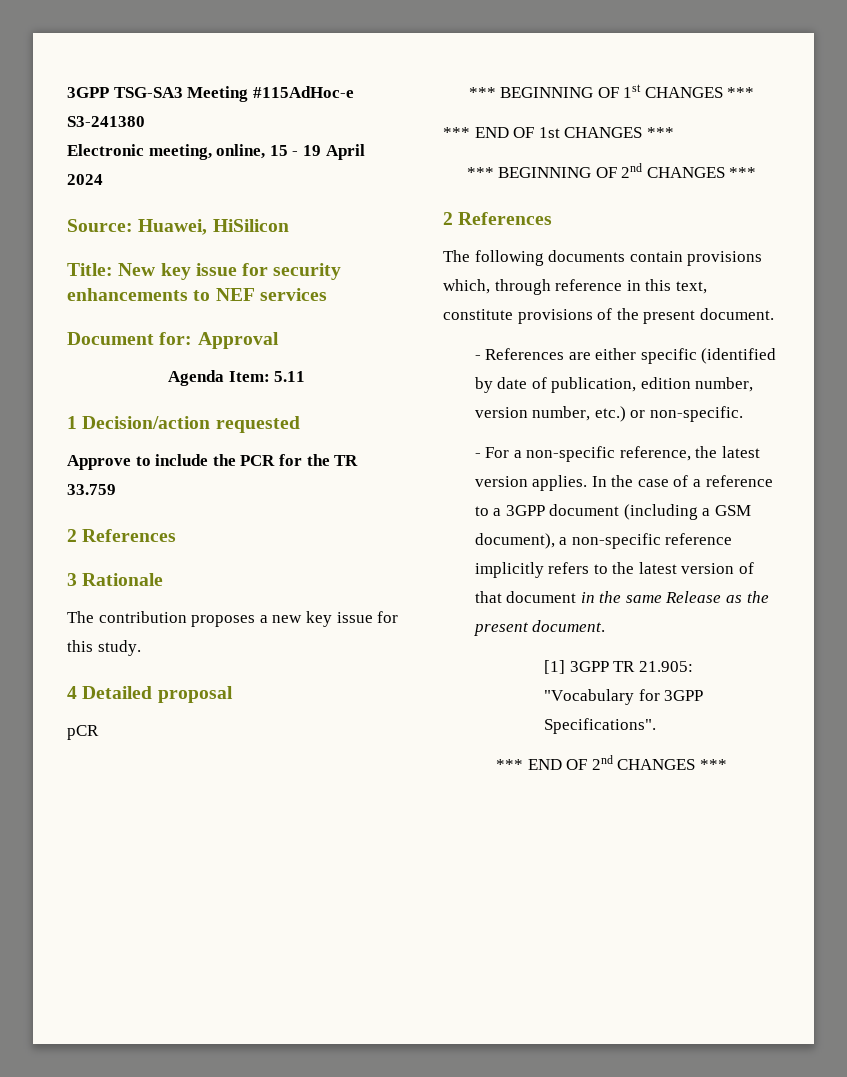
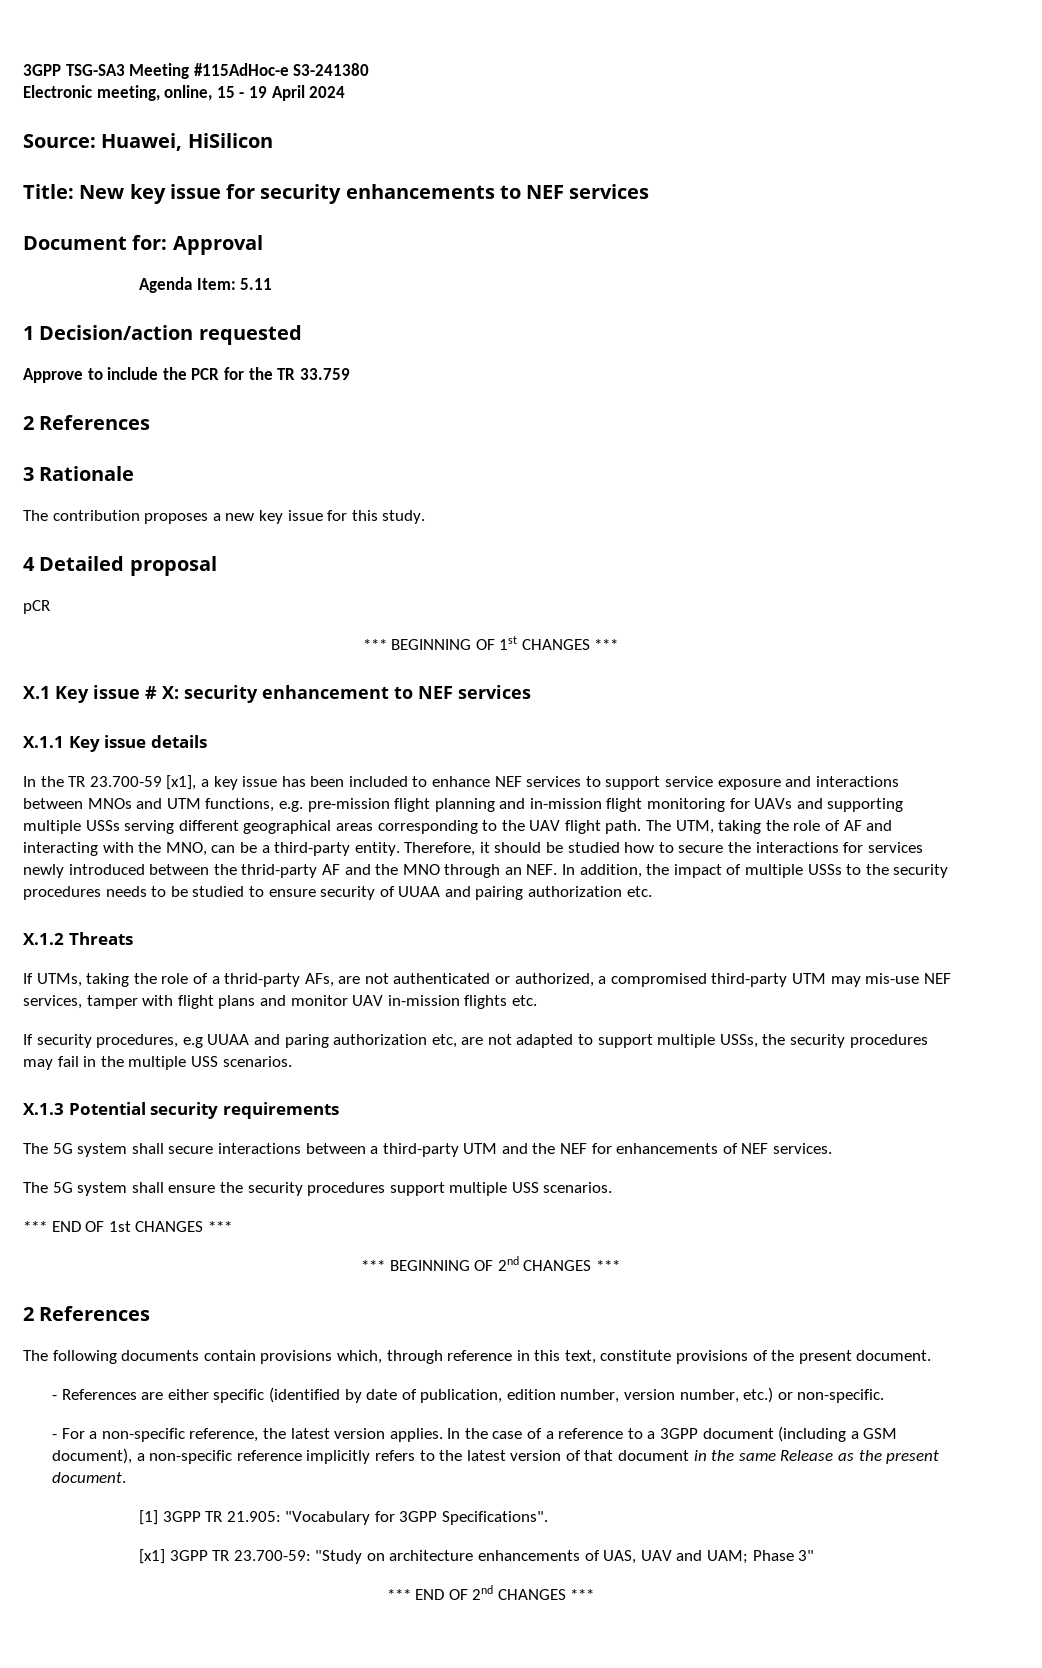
+ X.1 Key issue # X: security enhancement to NEF services
+ X.1.1 Key issue details
+ In the TR 23.700-59 [x1], a key issue has been included to enhance NEF services to support service exposure and interactions between MNOs and UTM functions, e.g. pre-mission flight planning and in-mission flight monitoring for UAVs and supporting multiple USSs serving different geographical areas corresponding to the UAV flight path. The UTM, taking the role of AF and interacting with the MNO, can be a third-party entity. Therefore, it should be studied how to secure the interactions for services newly introduced between the thrid-party AF and the MNO through an NEF. In addition, the impact of multiple USSs to the security procedures needs to be studied to ensure security of UUAA and pairing authorization etc.
+ X.1.2 Threats
+ If UTMs, taking the role of a thrid-party AFs, are not authenticated or authorized, a compromised third-party UTM may mis-use NEF services, tamper with flight plans and monitor UAV in-mission flights etc.
+ If security procedures, e.g UUAA and paring authorization etc, are not adapted to support multiple USSs, the security procedures may fail in the multiple USS scenarios.
+ X.1.3 Potential security requirements
+ The 5G system shall secure interactions between a third-party UTM and the NEF for enhancements of NEF services.
+ The 5G system shall ensure the security procedures support multiple USS scenarios.
+ [x1] 3GPP TR 23.700-59: "Study on architecture enhancements of UAS, UAV and UAM; Phase 3"

